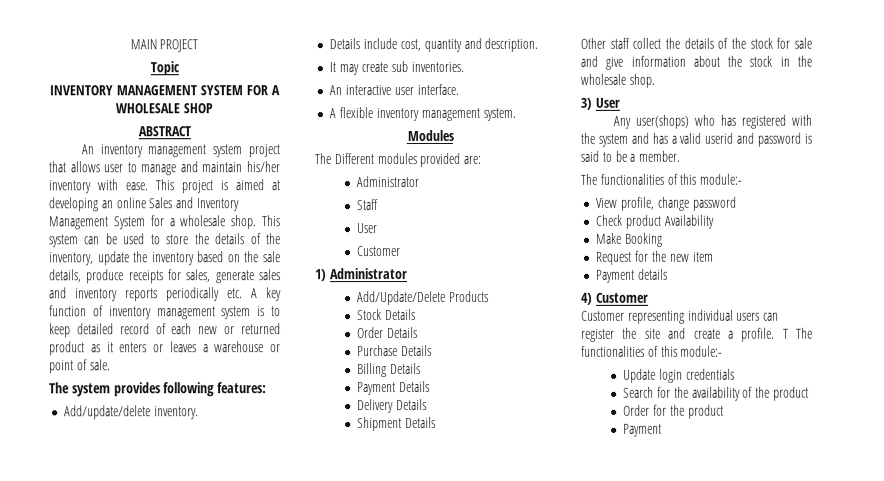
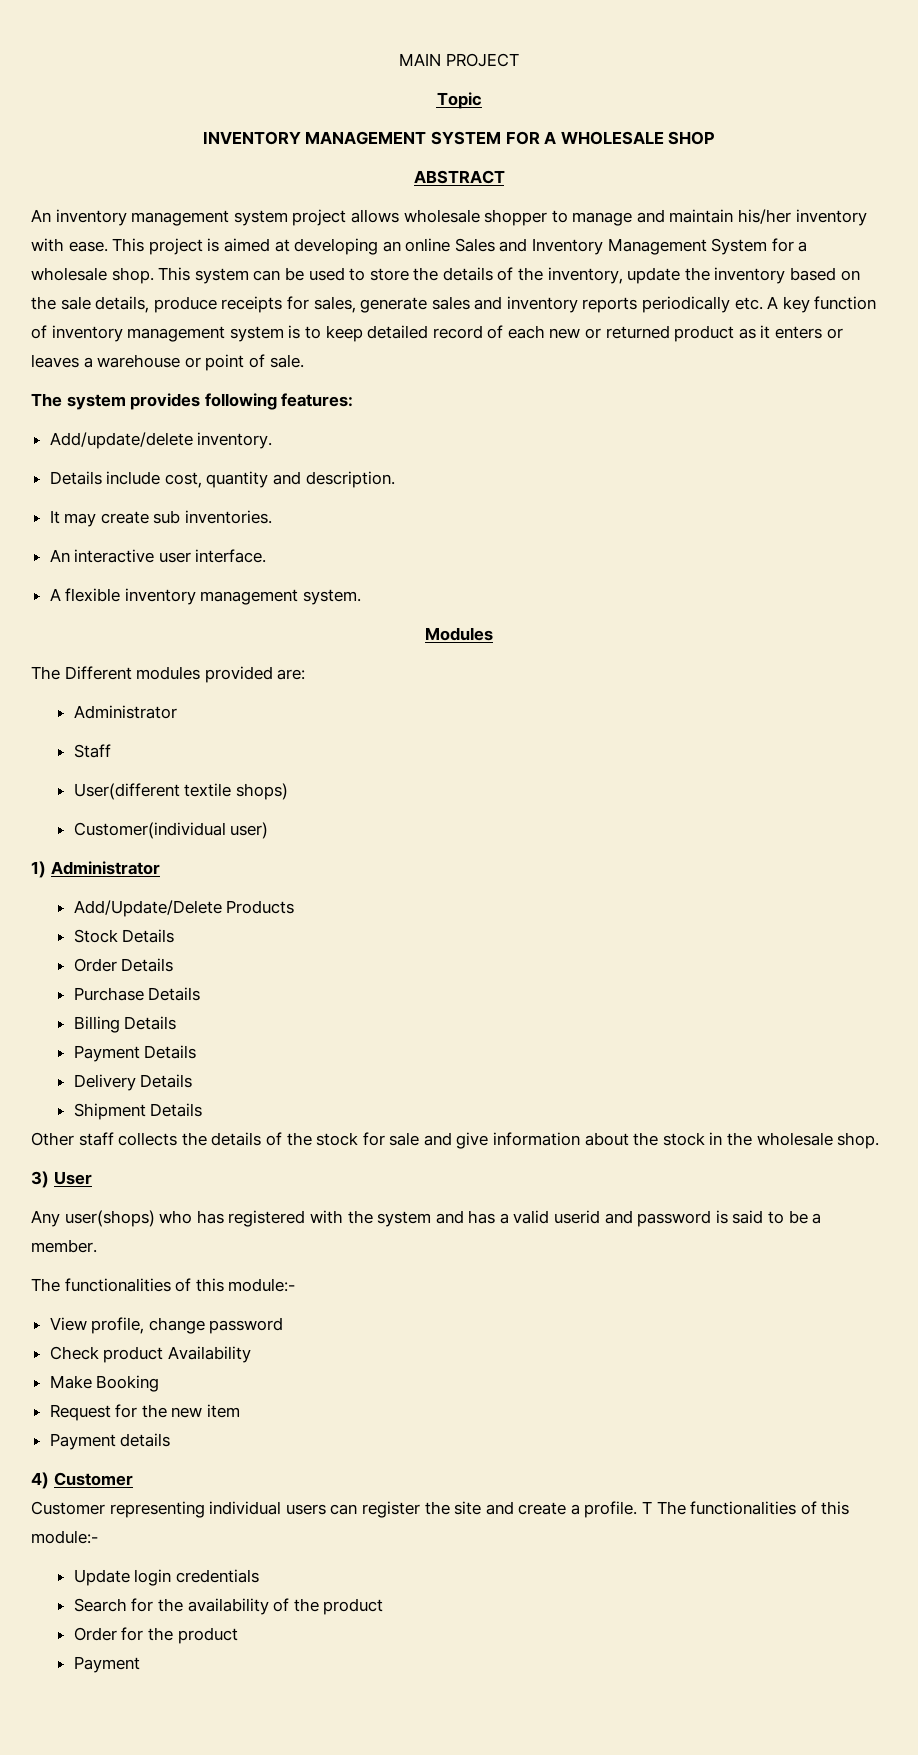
- An inventory management system project that allows user to manage and maintain his/her inventory with ease.
+ An inventory management system project allows wholesale shopper to manage and maintain his/her inventory with ease.
  Staff
- User
- Customer
+ User(different textile shops)
+ Customer(individual user)
- Other staff collect the details of the stock for sale and give information about the stock in the wholesale shop.
+ Other staff collects the details of the stock for sale and give information about the stock in the wholesale shop.

